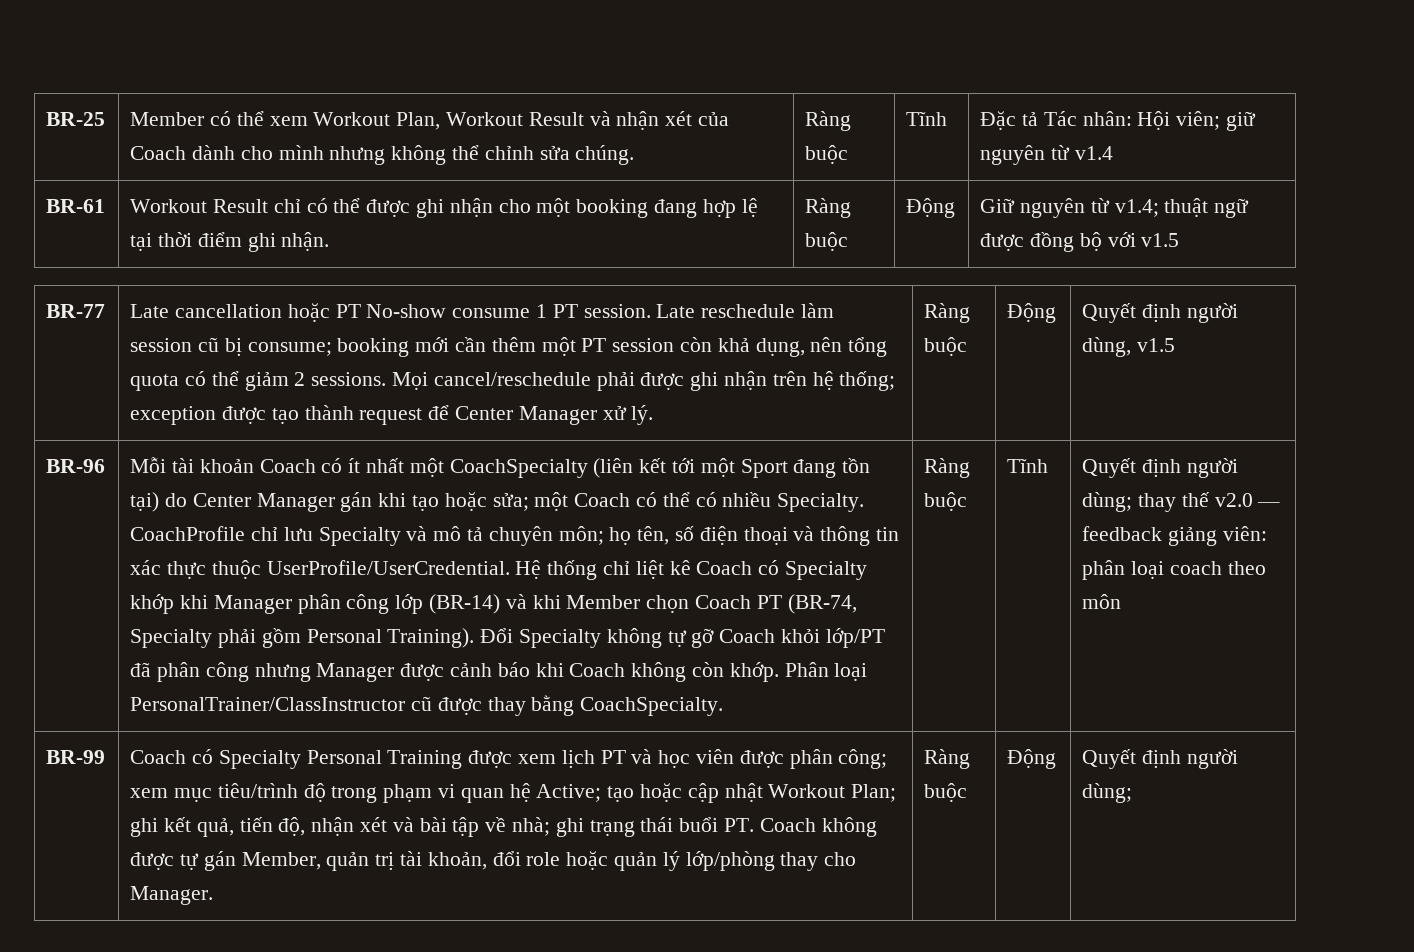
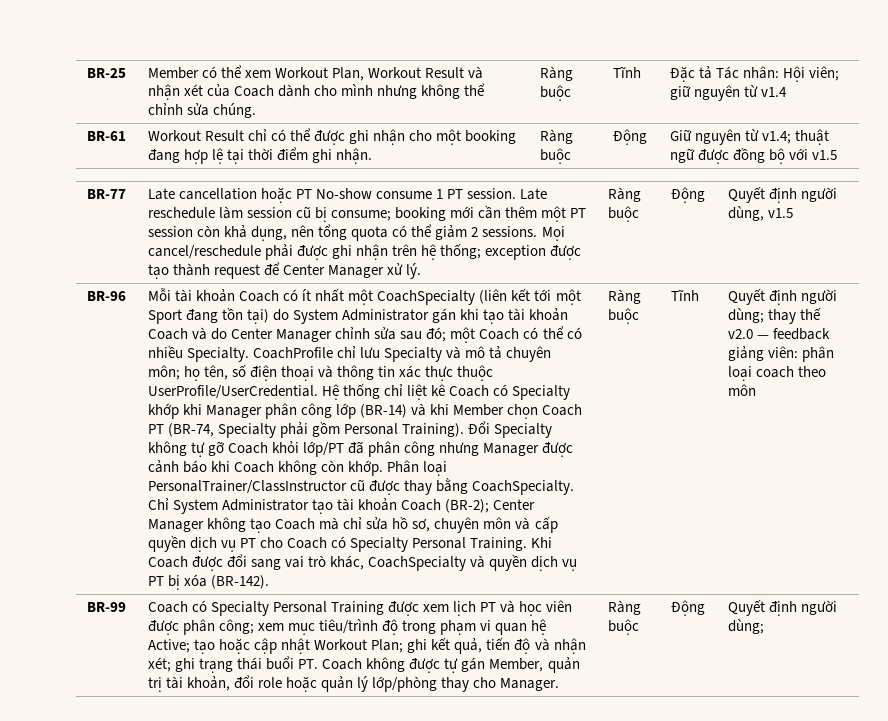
- Mỗi tài khoản Coach có ít nhất một CoachSpecialty (liên kết tới một Sport đang tồn tại) do Center Manager gán khi tạo hoặc sửa; một Coach có thể có nhiều Specialty.
+ Mỗi tài khoản Coach có ít nhất một CoachSpecialty (liên kết tới một Sport đang tồn tại) do System Administrator gán khi tạo tài khoản Coach và do Center Manager chỉnh sửa sau đó; một Coach có thể có nhiều Specialty.
+ Chỉ System Administrator tạo tài khoản Coach (BR-2); Center Manager không tạo Coach mà chỉ sửa hồ sơ, chuyên môn và cấp quyền dịch vụ PT cho Coach có Specialty Personal Training. Khi Coach được đổi sang vai trò khác, CoachSpecialty và quyền dịch vụ PT bị xóa (BR-142).
- Coach có Specialty Personal Training được xem lịch PT và học viên được phân công; xem mục tiêu/trình độ trong phạm vi quan hệ Active; tạo hoặc cập nhật Workout Plan; ghi kết quả, tiến độ, nhận xét và bài tập về nhà; ghi trạng thái buổi PT. Coach không được tự gán Member, quản trị tài khoản, đổi role hoặc quản lý lớp/phòng thay cho Manager.
+ Coach có Specialty Personal Training được xem lịch PT và học viên được phân công; xem mục tiêu/trình độ trong phạm vi quan hệ Active; tạo hoặc cập nhật Workout Plan; ghi kết quả, tiến độ và nhận xét; ghi trạng thái buổi PT. Coach không được tự gán Member, quản trị tài khoản, đổi role hoặc quản lý lớp/phòng thay cho Manager.

